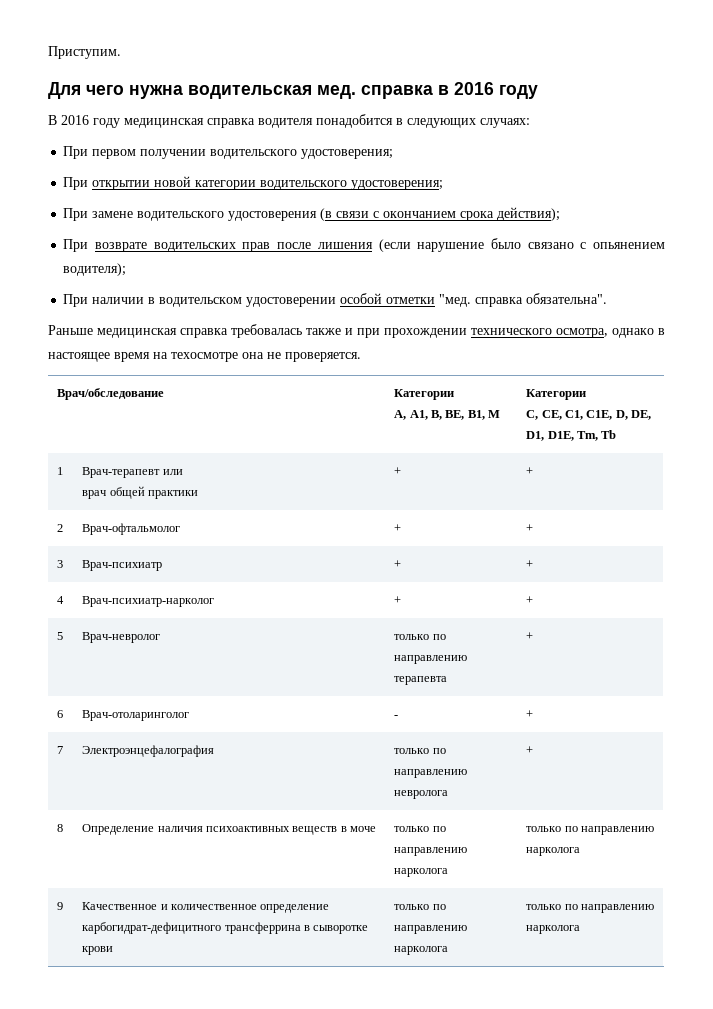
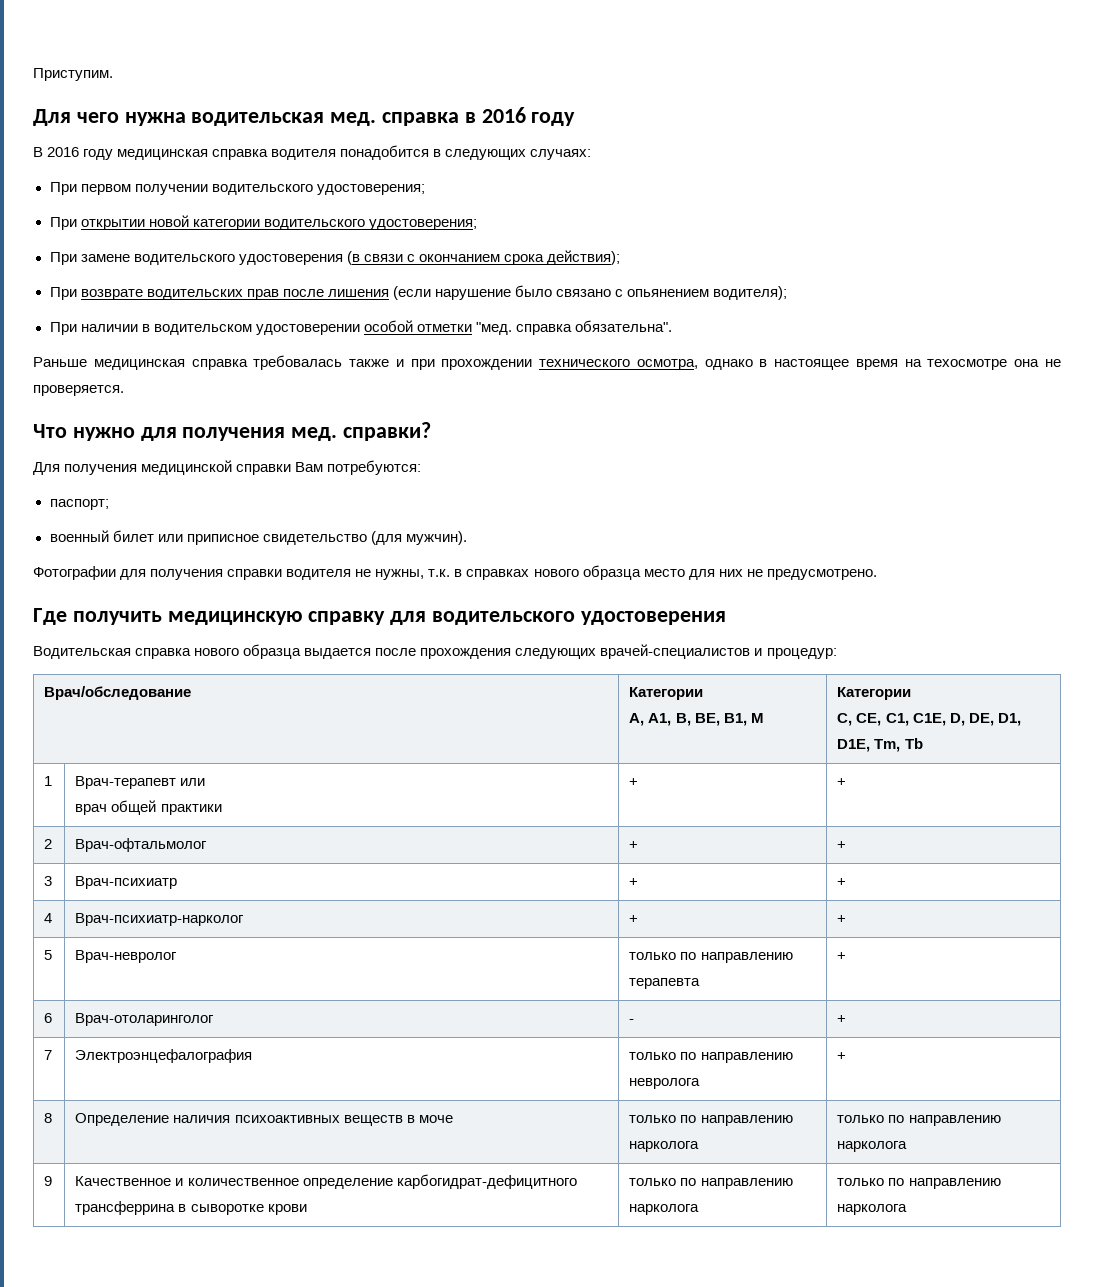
+ Что нужно для получения мед. справки?
+ Для получения медицинской справки Вам потребуются:
+ паспорт;
+ военный билет или приписное свидетельство (для мужчин).
+ Фотографии для получения справки водителя не нужны, т.к. в справках нового образца место для них не предусмотрено.
+ Где получить медицинскую справку для водительского удостоверения
+ Водительская справка нового образца выдается после прохождения следующих врачей-специалистов и процедур:

